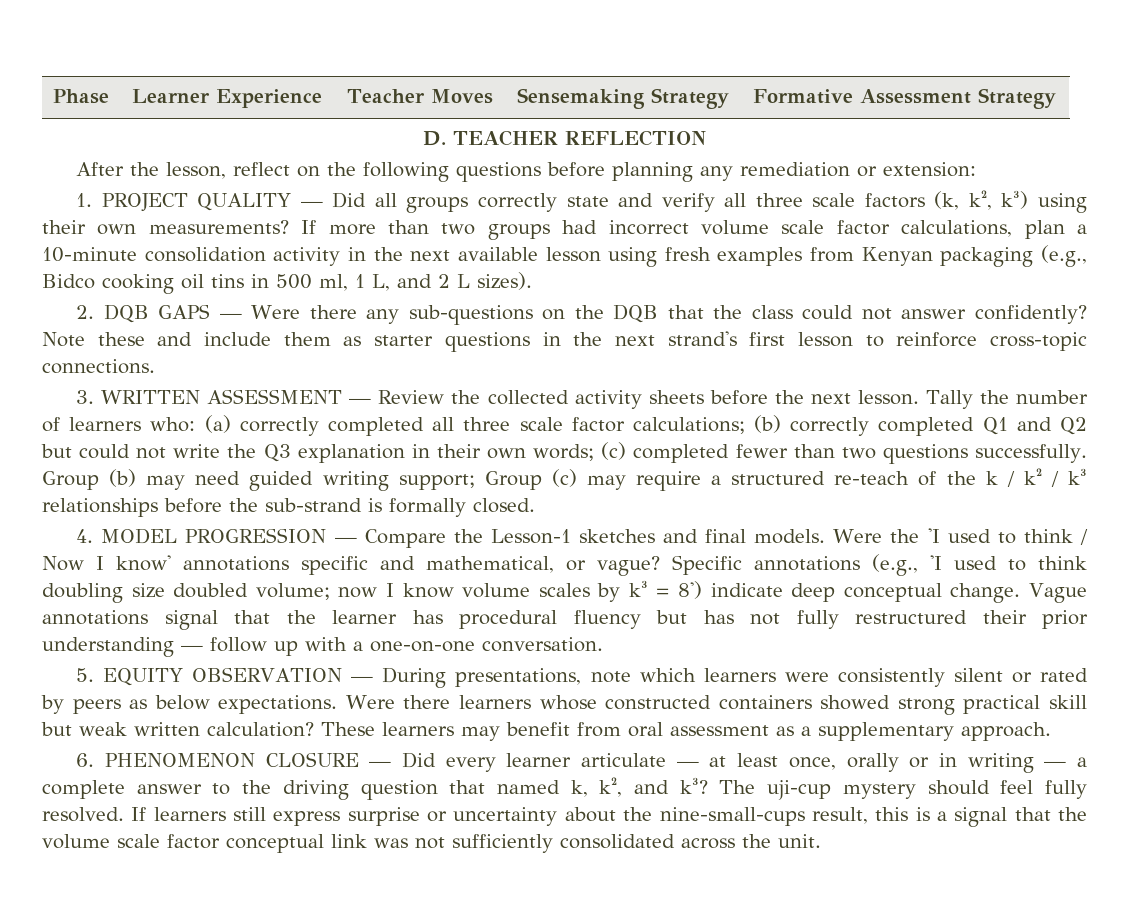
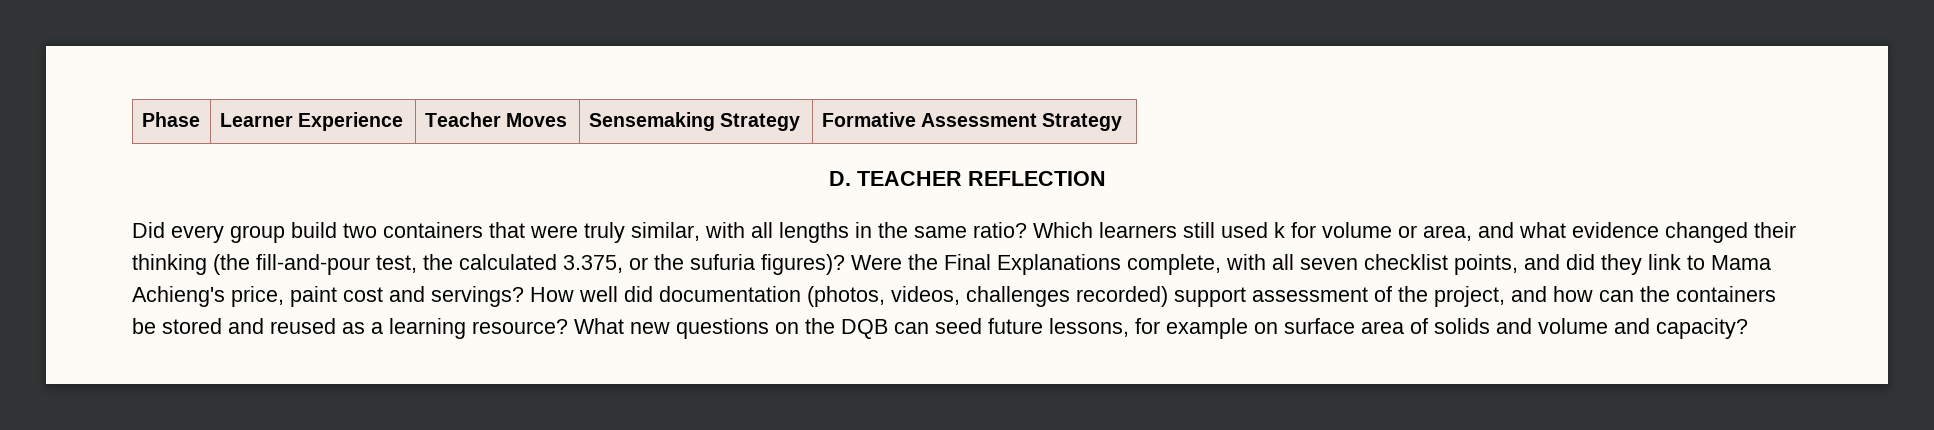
- After the lesson, reflect on the following questions before planning any remediation or extension:
- 1. PROJECT QUALITY — Did all groups correctly state and verify all three scale factors (k, k², k³) using their own measurements? If more than two groups had incorrect volume scale factor calculations, plan a 10-minute consolidation activity in the next available lesson using fresh examples from Kenyan packaging (e.g., Bidco cooking oil tins in 500 ml, 1 L, and 2 L sizes).
- 2. DQB GAPS — Were there any sub-questions on the DQB that the class could not answer confidently? Note these and include them as starter questions in the next strand's first lesson to reinforce cross-topic connections.
- 3. WRITTEN ASSESSMENT — Review the collected activity sheets before the next lesson. Tally the number of learners who: (a) correctly completed all three scale factor calculations; (b) correctly completed Q1 and Q2 but could not write the Q3 explanation in their own words; (c) completed fewer than two questions successfully. Group (b) may need guided writing support; Group (c) may require a structured re-teach of the k / k² / k³ relationships before the sub-strand is formally closed.
- 4. MODEL PROGRESSION — Compare the Lesson-1 sketches and final models. Were the 'I used to think / Now I know' annotations specific and mathematical, or vague? Specific annotations (e.g., 'I used to think doubling size doubled volume; now I know volume scales by k³ = 8') indicate deep conceptual change. Vague annotations signal that the learner has procedural fluency but has not fully restructured their prior understanding — follow up with a one-on-one conversation.
- 5. EQUITY OBSERVATION — During presentations, note which learners were consistently silent or rated by peers as below expectations. Were there learners whose constructed containers showed strong practical skill but weak written calculation? These learners may benefit from oral assessment as a supplementary approach.
- 6. PHENOMENON CLOSURE — Did every learner articulate — at least once, orally or in writing — a complete answer to the driving question that named k, k², and k³? The uji-cup mystery should feel fully resolved. If learners still express surprise or uncertainty about the nine-small-cups result, this is a signal that the volume scale factor conceptual link was not sufficiently consolidated across the unit.
+ Did every group build two containers that were truly similar, with all lengths in the same ratio? Which learners still used k for volume or area, and what evidence changed their thinking (the fill-and-pour test, the calculated 3.375, or the sufuria figures)? Were the Final Explanations complete, with all seven checklist points, and did they link to Mama Achieng's price, paint cost and servings? How well did documentation (photos, videos, challenges recorded) support assessment of the project, and how can the containers be stored and reused as a learning resource? What new questions on the DQB can seed future lessons, for example on surface area of solids and volume and capacity?

